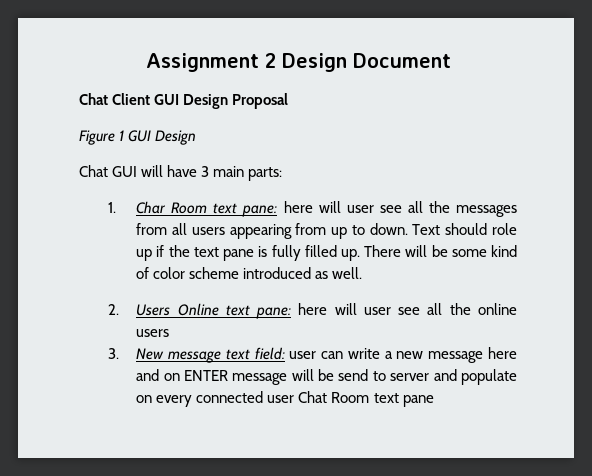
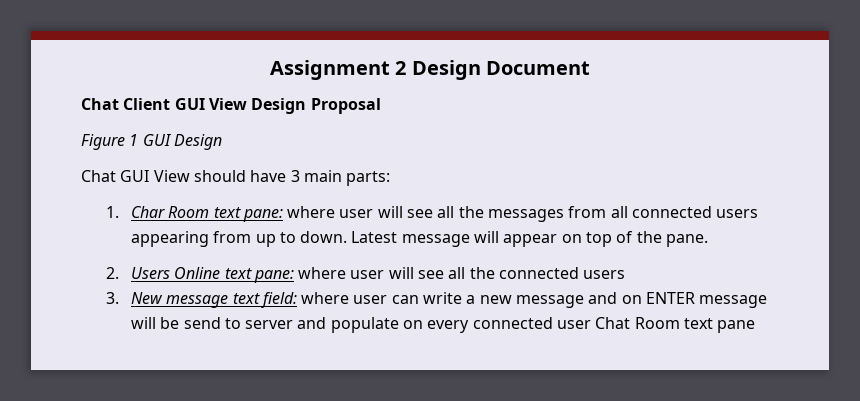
- Chat Client GUI Design Proposal
+ Chat Client GUI View Design Proposal
- Chat GUI will have 3 main parts:
+ Chat GUI View should have 3 main parts:
- 1. Char Room text pane: here will user see all the messages from all users appearing from up to down.
+ 1. Char Room text pane: where user will see all the messages from all connected users appearing from up to down.
- Text should role up if the text pane is fully filled up. There will be some kind of color scheme introduced as well.
+ Latest message will appear on top of the pane.
- 2. Users Online text pane: here will user see all the online users
+ 2. Users Online text pane: where user will see all the connected users
- 3. New message text field: user can write a new message here and on ENTER message will be send to server and populate on every connected user Chat Room text pane
+ 3. New message text field: where user can write a new message and on ENTER message will be send to server and populate on every connected user Chat Room text pane

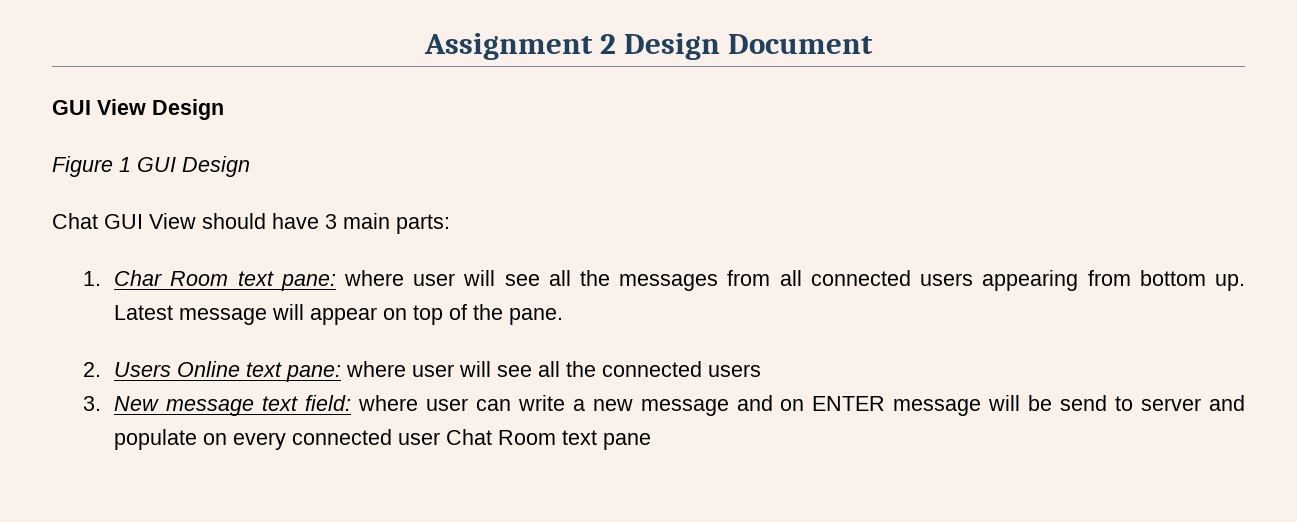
- Chat Client GUI View Design Proposal
+ GUI View Design
- 1. Char Room text pane: where user will see all the messages from all connected users appearing from up to down.
+ 1. Char Room text pane: where user will see all the messages from all connected users appearing from bottom up.

